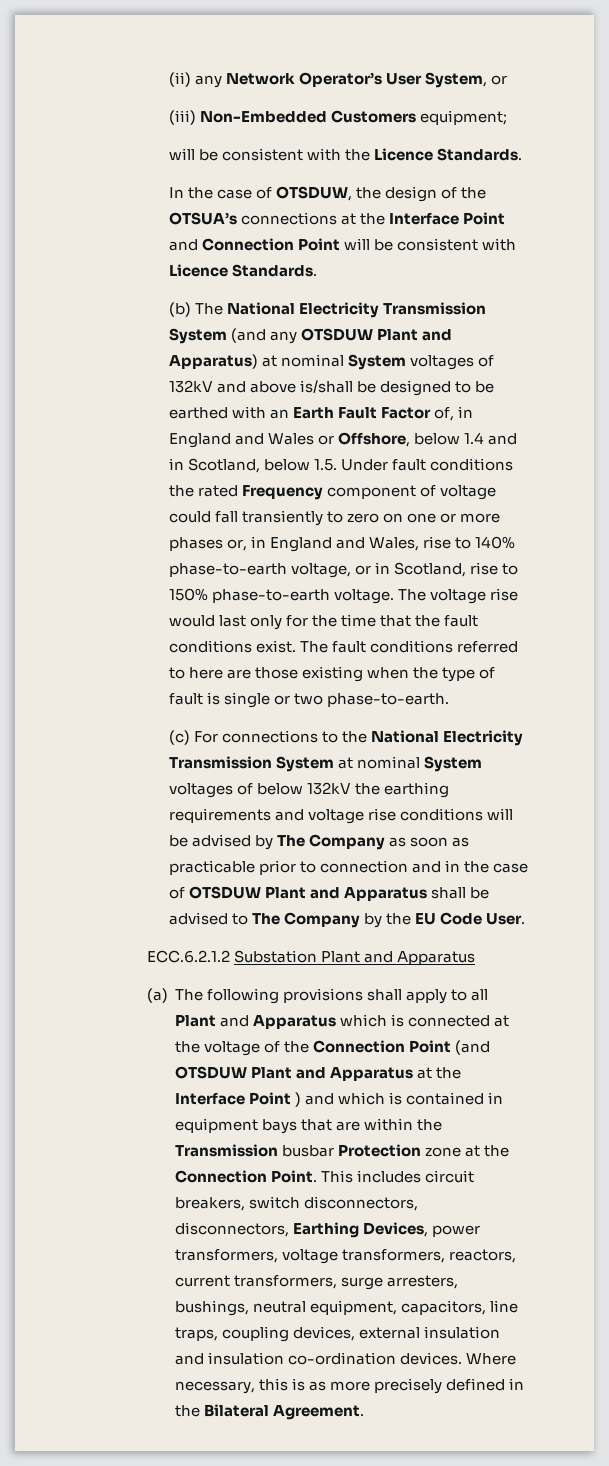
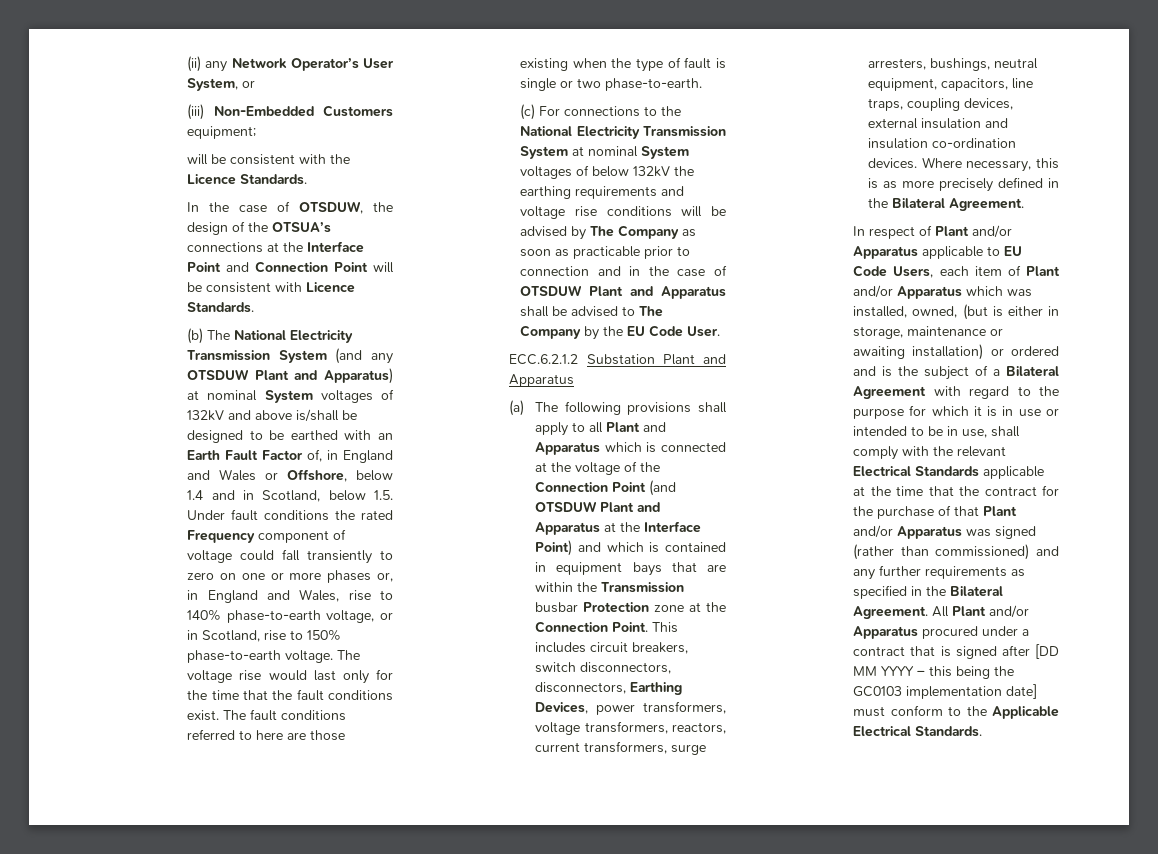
- (a) The following provisions shall apply to all Plant and Apparatus which is connected at the voltage of the Connection Point (and OTSDUW Plant and Apparatus at the Interface Point ) and which is contained in equipment bays that are within the Transmission busbar Protection zone at the Connection Point.
+ (a) The following provisions shall apply to all Plant and Apparatus which is connected at the voltage of the Connection Point (and OTSDUW Plant and Apparatus at the Interface Point) and which is contained in equipment bays that are within the Transmission busbar Protection zone at the Connection Point.
+ In respect of Plant and/or Apparatus applicable to EU Code Users, each item of Plant and/or Apparatus which was installed, owned, (but is either in storage, maintenance or awaiting installation) or ordered and is the subject of a Bilateral Agreement with regard to the purpose for which it is in use or intended to be in use, shall comply with the relevant Electrical Standards applicable at the time that the contract for the purchase of that Plant and/or Apparatus was signed (rather than commissioned) and any further requirements as specified in the Bilateral Agreement. All Plant and/or Apparatus procured under a contract that is signed after [DD MM YYYY – this being the GC0103 implementation date] must conform to the Applicable Electrical Standards.

